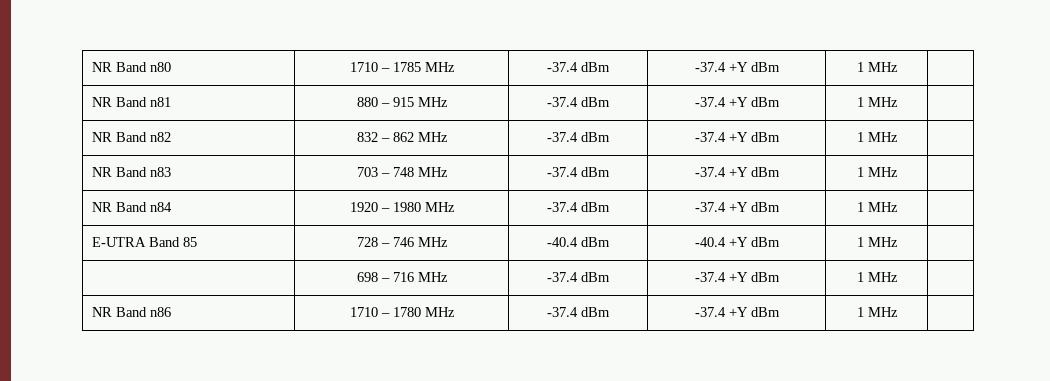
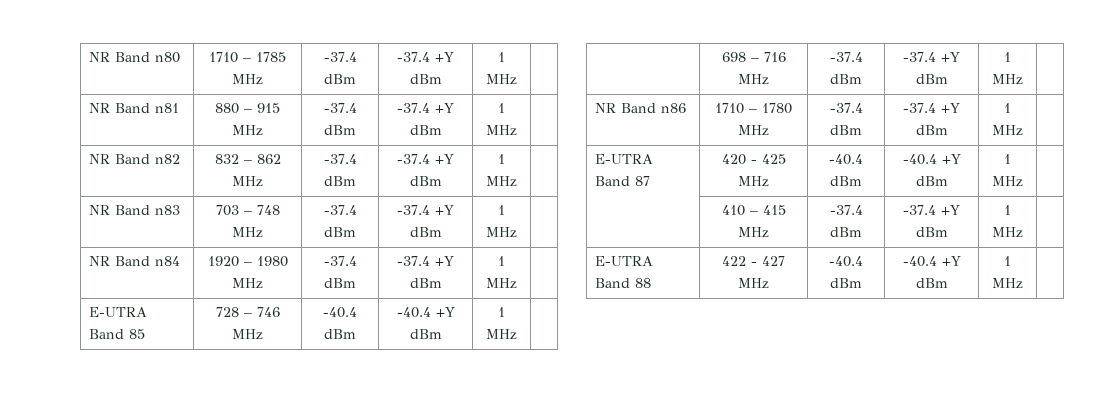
+ E-UTRA Band 87 | 420 - 425 MHz | -40.4 dBm | -40.4 +Y dBm | 1 MHz |
+ | 410 – 415 MHz | -37.4 dBm | -37.4 +Y dBm | 1 MHz |
+ E-UTRA Band 88 | 422 - 427 MHz | -40.4 dBm | -40.4 +Y dBm | 1 MHz |

